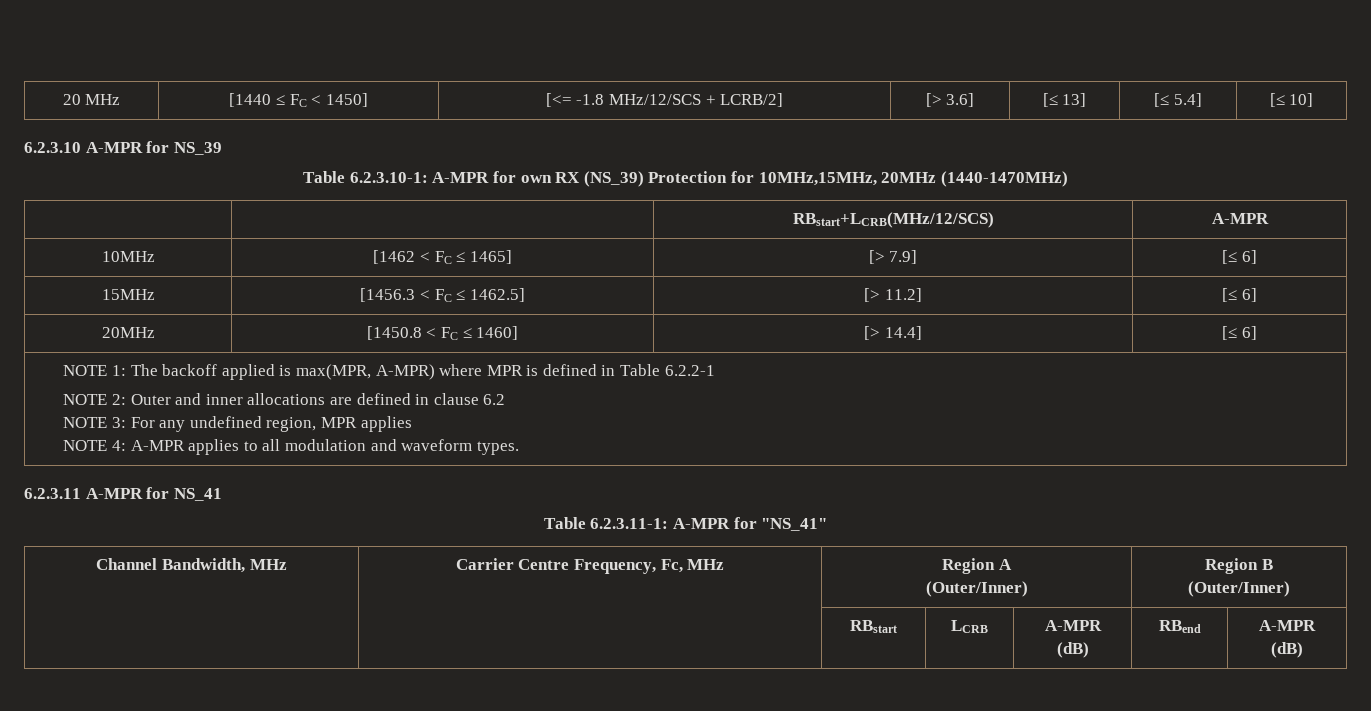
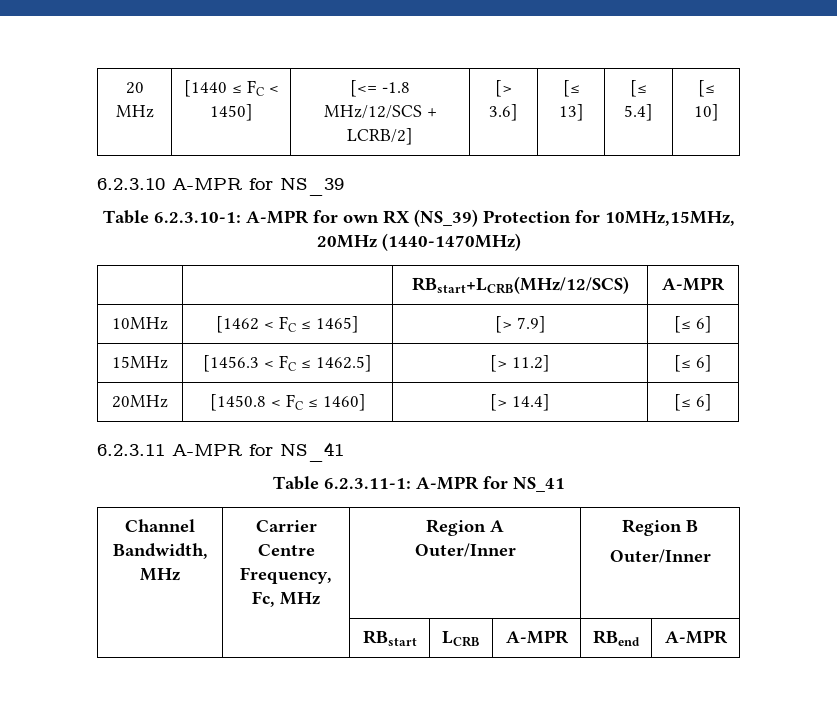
- NOTE 1: The backoff applied is max(MPR, A-MPR) where MPR is defined in Table 6.2.2-1
- NOTE 2: Outer and inner allocations are defined in clause 6.2
- NOTE 3: For any undefined region, MPR applies
- NOTE 4: A-MPR applies to all modulation and waveform types.
- Table 6.2.3.11-1: A-MPR for "NS_41"
+ Table 6.2.3.11-1: A-MPR for NS_41
  Channel Bandwidth, MHz | Carrier Centre Frequency, Fc, MHz | Region A
- (Outer/Inner) | Region B
- (Outer/Inner)
+ Outer/Inner | Region B
+ Outer/Inner
- | | RBstart | LCRB | A-MPR
- (dB) | RBend | A-MPR
- (dB)
+ | | RBstart | LCRB | A-MPR | RBend | A-MPR

